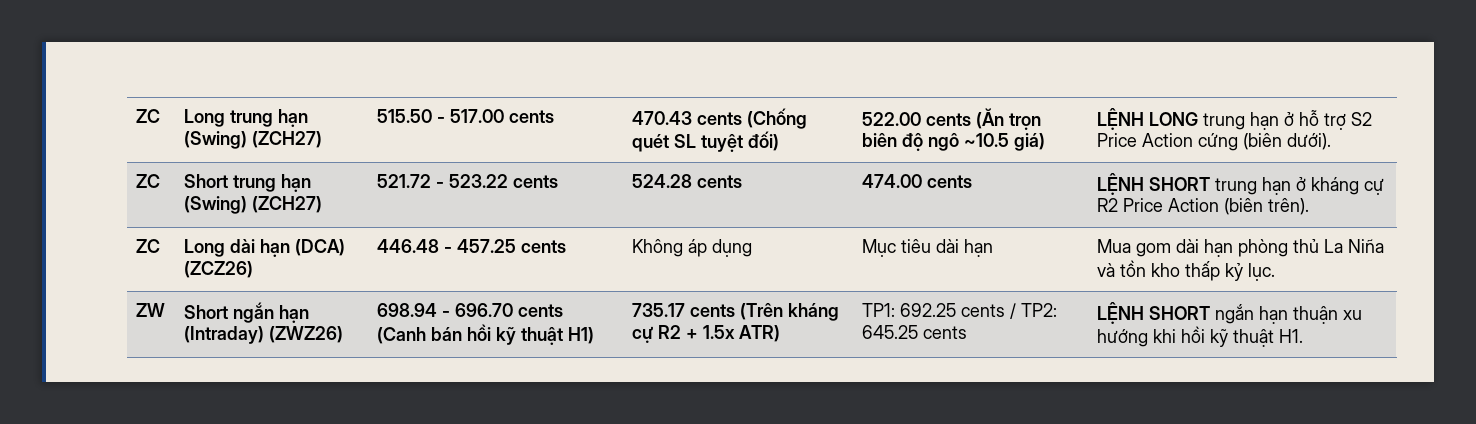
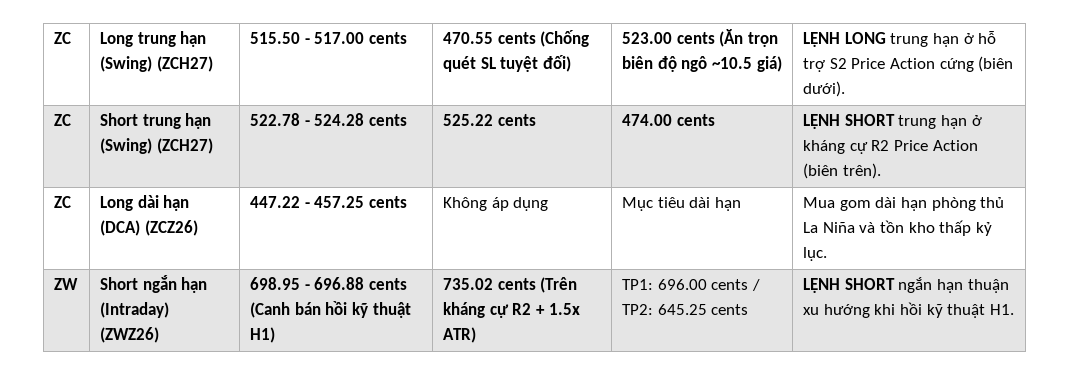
- ZC | Long trung hạn (Swing) (ZCH27) | 515.50 - 517.00 cents | 470.43 cents (Chống quét SL tuyệt đối) | 522.00 cents (Ăn trọn biên độ ngô ~10.5 giá) | LỆNH LONG trung hạn ở hỗ trợ S2 Price Action cứng (biên dưới).
+ ZC | Long trung hạn (Swing) (ZCH27) | 515.50 - 517.00 cents | 470.55 cents (Chống quét SL tuyệt đối) | 523.00 cents (Ăn trọn biên độ ngô ~10.5 giá) | LỆNH LONG trung hạn ở hỗ trợ S2 Price Action cứng (biên dưới).
- ZC | Short trung hạn (Swing) (ZCH27) | 521.72 - 523.22 cents | 524.28 cents | 474.00 cents | LỆNH SHORT trung hạn ở kháng cự R2 Price Action (biên trên).
+ ZC | Short trung hạn (Swing) (ZCH27) | 522.78 - 524.28 cents | 525.22 cents | 474.00 cents | LỆNH SHORT trung hạn ở kháng cự R2 Price Action (biên trên).
- ZC | Long dài hạn (DCA) (ZCZ26) | 446.48 - 457.25 cents | Không áp dụng | Mục tiêu dài hạn | Mua gom dài hạn phòng thủ La Niña và tồn kho thấp kỷ lục.
+ ZC | Long dài hạn (DCA) (ZCZ26) | 447.22 - 457.25 cents | Không áp dụng | Mục tiêu dài hạn | Mua gom dài hạn phòng thủ La Niña và tồn kho thấp kỷ lục.
- 698.94 - 696.70 cents (Canh bán hồi kỹ thuật H1)
+ 698.95 - 696.88 cents (Canh bán hồi kỹ thuật H1)
- 735.17 cents (Trên kháng cự R2 + 1.5x ATR)
+ 735.02 cents (Trên kháng cự R2 + 1.5x ATR)
- TP1: 692.25 cents / TP2: 645.25 cents
+ TP1: 696.00 cents / TP2: 645.25 cents

